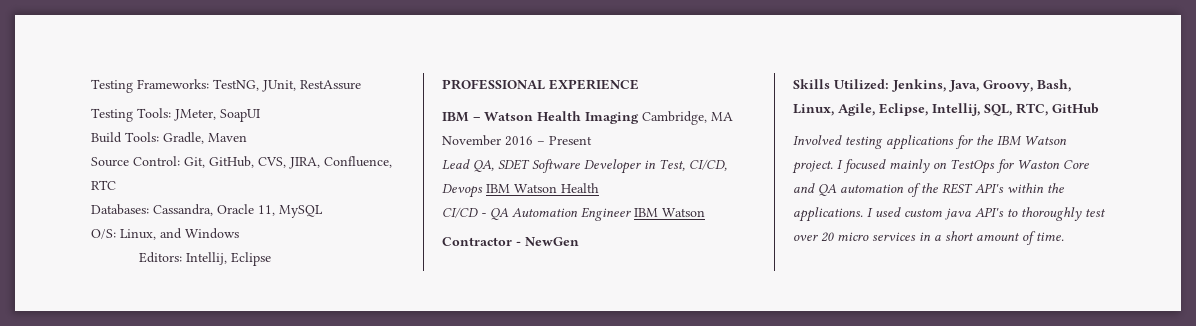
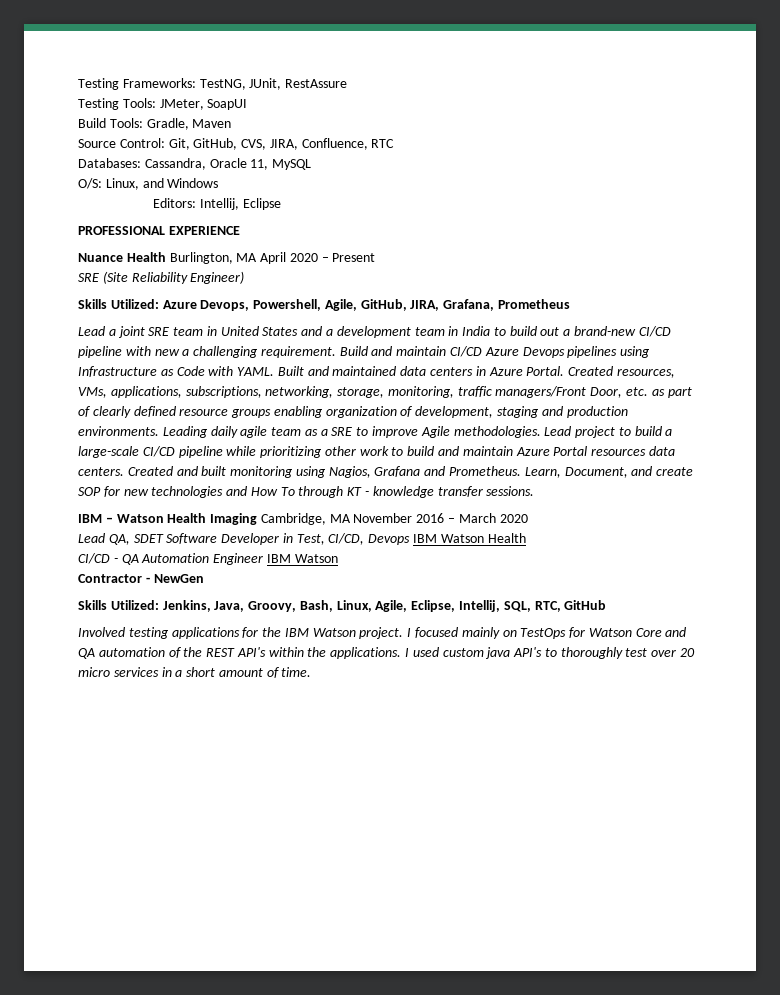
+ Nuance Health Burlington, MA April 2020 – Present
+ SRE (Site Reliability Engineer)
+ Skills Utilized: Azure Devops, Powershell, Agile, GitHub, JIRA, Grafana, Prometheus
+ Lead a joint SRE team in United States and a development team in India to build out a brand-new CI/CD pipeline with new a challenging requirement. Build and maintain CI/CD Azure Devops pipelines using Infrastructure as Code with YAML. Built and maintained data centers in Azure Portal. Created resources, VMs, applications, subscriptions, networking, storage, monitoring, traffic managers/Front Door, etc. as part of clearly defined resource groups enabling organization of development, staging and production environments. Leading daily agile team as a SRE to improve Agile methodologies. Lead project to build a large-scale CI/CD pipeline while prioritizing other work to build and maintain Azure Portal resources data centers. Created and built monitoring using Nagios, Grafana and Prometheus. Learn, Document, and create SOP for new technologies and How To through KT - knowledge transfer sessions.
- IBM – Watson Health Imaging Cambridge, MA November 2016 – Present
+ IBM – Watson Health Imaging Cambridge, MA November 2016 – March 2020
- I focused mainly on TestOps for Waston Core and QA automation of the REST API's within the applications.
+ I focused mainly on TestOps for Watson Core and QA automation of the REST API's within the applications.

